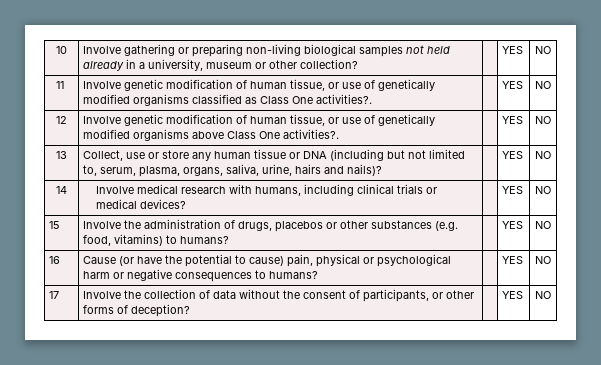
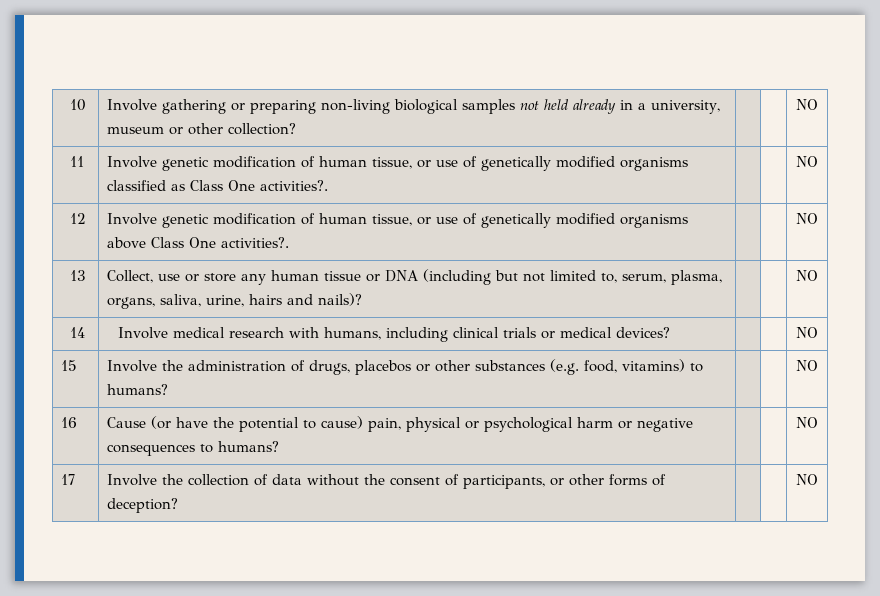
- 10 | Involve gathering or preparing non-living biological samples not held already in a university, museum or other collection? | | YES | NO
+ 10 | Involve gathering or preparing non-living biological samples not held already in a university, museum or other collection? | | | NO
- 11 | Involve genetic modification of human tissue, or use of genetically modified organisms classified as Class One activities?. | | YES | NO
+ 11 | Involve genetic modification of human tissue, or use of genetically modified organisms classified as Class One activities?. | | | NO
- 12 | Involve genetic modification of human tissue, or use of genetically modified organisms above Class One activities?. | | YES | NO
+ 12 | Involve genetic modification of human tissue, or use of genetically modified organisms above Class One activities?. | | | NO
- 13 | Collect, use or store any human tissue or DNA (including but not limited to, serum, plasma, organs, saliva, urine, hairs and nails)? | | YES | NO
+ 13 | Collect, use or store any human tissue or DNA (including but not limited to, serum, plasma, organs, saliva, urine, hairs and nails)? | | | NO
- 14 | Involve medical research with humans, including clinical trials or medical devices? | | YES | NO
+ 14 | Involve medical research with humans, including clinical trials or medical devices? | | | NO
- 15 | Involve the administration of drugs, placebos or other substances (e.g. food, vitamins) to humans? | | YES | NO
+ 15 | Involve the administration of drugs, placebos or other substances (e.g. food, vitamins) to humans? | | | NO
- 16 | Cause (or have the potential to cause) pain, physical or psychological harm or negative consequences to humans? | | YES | NO
+ 16 | Cause (or have the potential to cause) pain, physical or psychological harm or negative consequences to humans? | | | NO
- 17 | Involve the collection of data without the consent of participants, or other forms of deception? | | YES | NO
+ 17 | Involve the collection of data without the consent of participants, or other forms of deception? | | | NO

